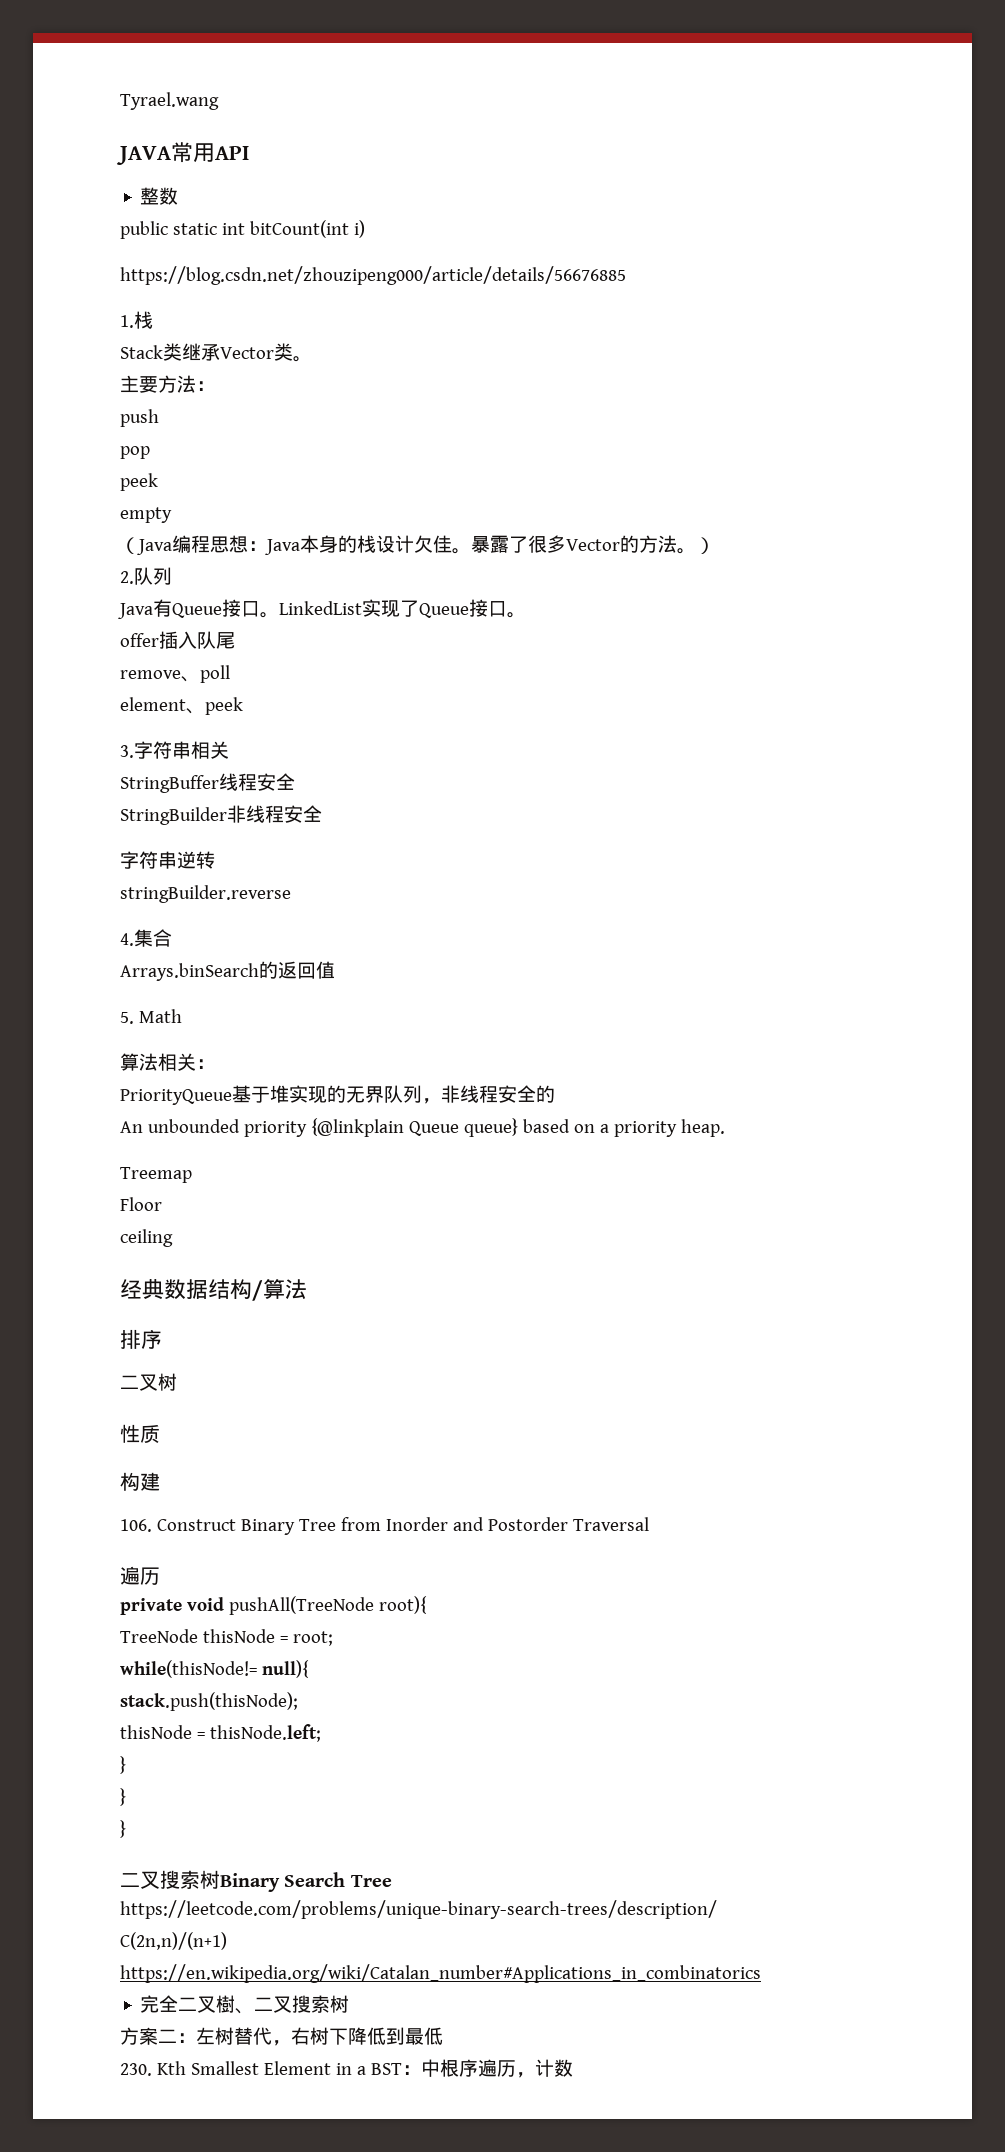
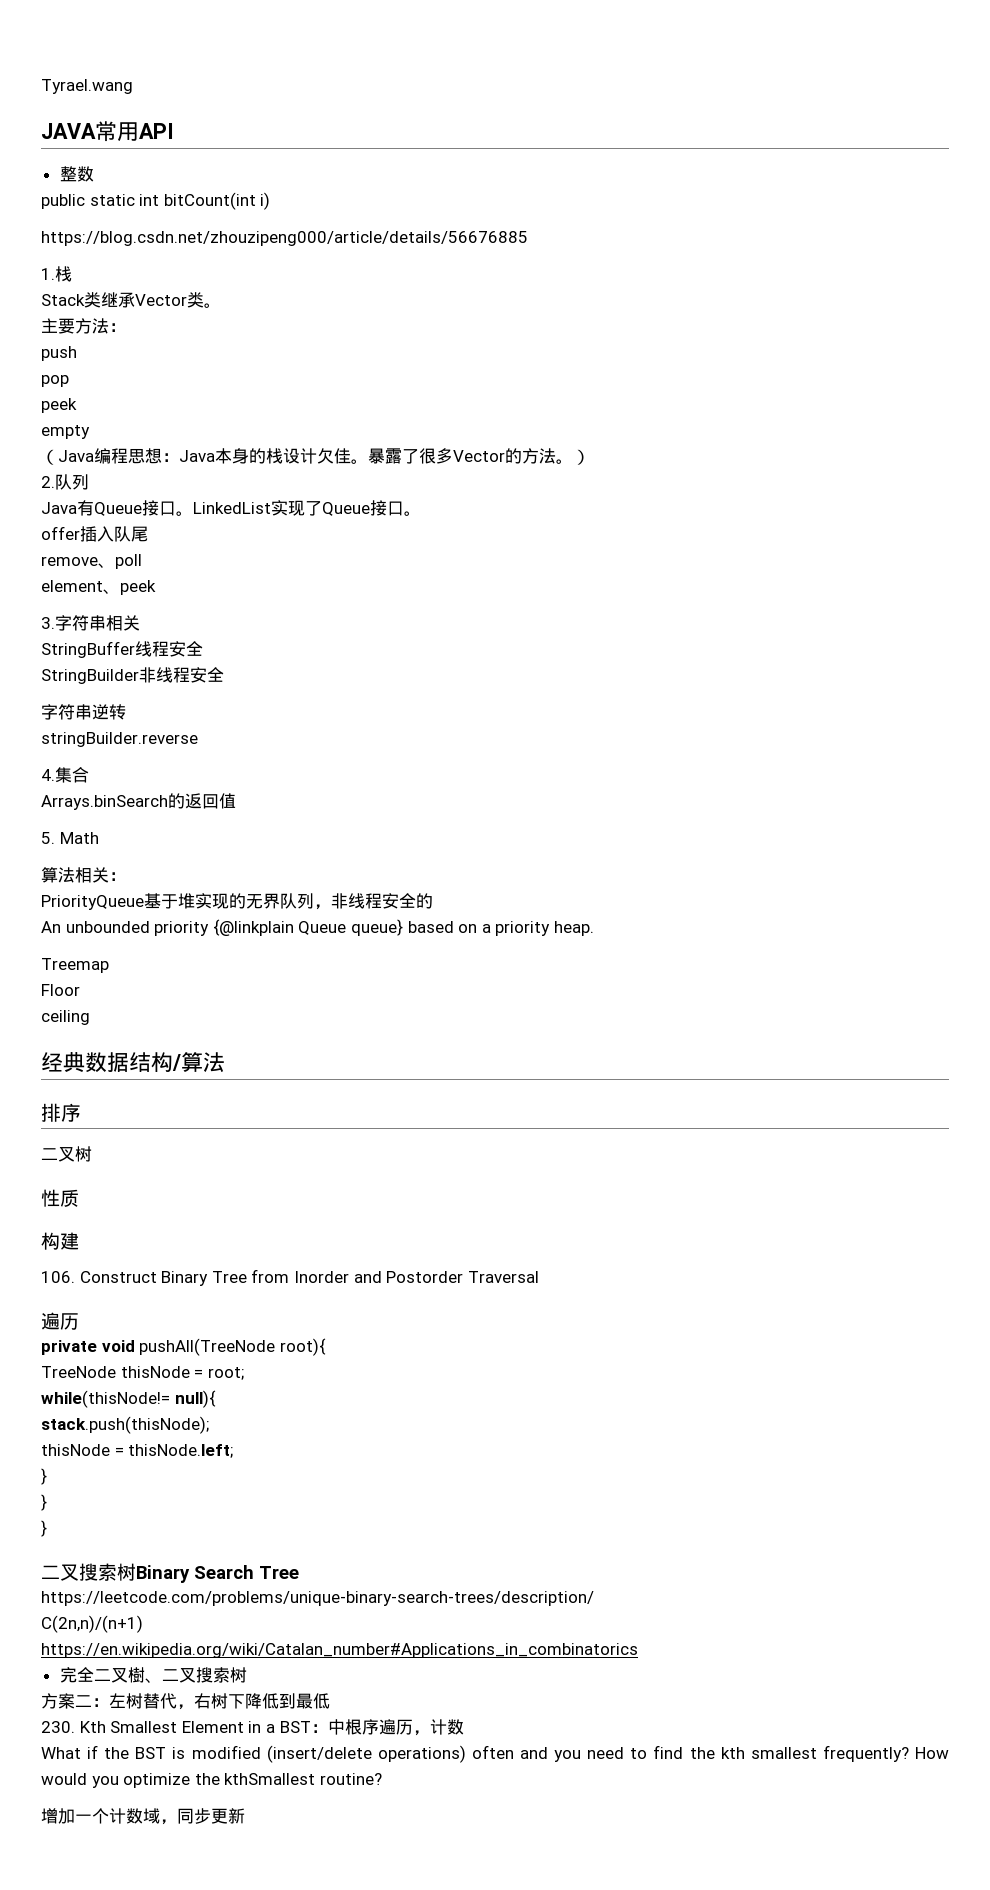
+ What if the BST is modified (insert/delete operations) often and you need to find the kth smallest frequently? How would you optimize the kthSmallest routine?
+ 增加一个计数域，同步更新

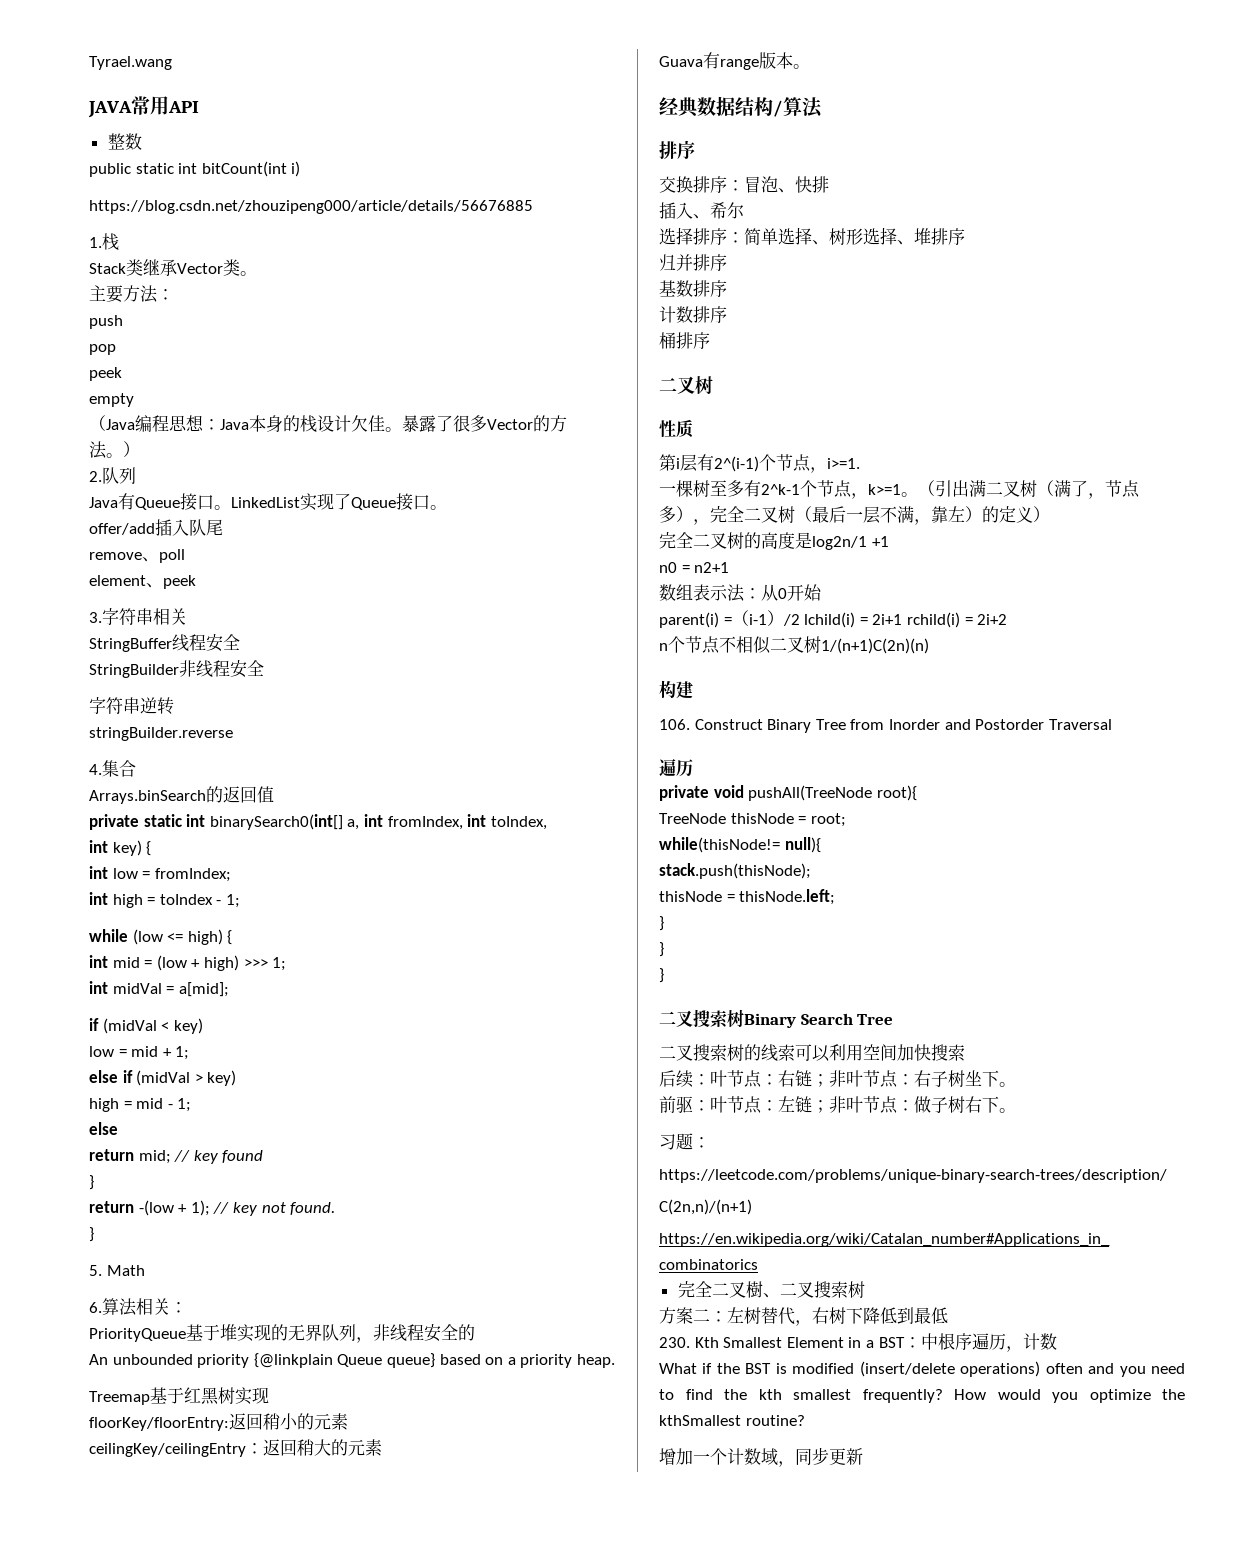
- offer插入队尾
+ offer/add插入队尾
+ private static int binarySearch0(int[] a, int fromIndex, int toIndex,
+ int key) {
+ int low = fromIndex;
+ int high = toIndex - 1;
+ while (low <= high) {
+ int mid = (low + high) >>> 1;
+ int midVal = a[mid];
+ if (midVal < key)
+ low = mid + 1;
+ else if (midVal > key)
+ high = mid - 1;
+ else
+ return mid; // key found
+ }
+ return -(low + 1); // key not found.
+ }
- 算法相关：
+ 6.算法相关：
- Treemap
- Floor
- ceiling
+ Treemap基于红黑树实现
+ floorKey/floorEntry:返回稍小的元素
+ ceilingKey/ceilingEntry：返回稍大的元素
+ Guava有range版本。
+ 交换排序：冒泡、快排
+ 插入、希尔
+ 选择排序：简单选择、树形选择、堆排序
+ 归并排序
+ 基数排序
+ 计数排序
+ 桶排序
  二叉树
  性质
+ 第i层有2^(i-1)个节点，i>=1.
+ 一棵树至多有2^k-1个节点，k>=1。（引出满二叉树（满了，节点多），完全二叉树（最后一层不满，靠左）的定义）
+ 完全二叉树的高度是log2n/1 +1
+ n0 = n2+1
+ 数组表示法：从0开始
+ parent(i) =（i-1）/2 lchild(i) = 2i+1 rchild(i) = 2i+2
+ n个节点不相似二叉树1/(n+1)C(2n)(n)
+ 二叉搜索树的线索可以利用空间加快搜索
+ 后续：叶节点：右链；非叶节点：右子树坐下。
+ 前驱：叶节点：左链；非叶节点：做子树右下。
+ 习题：

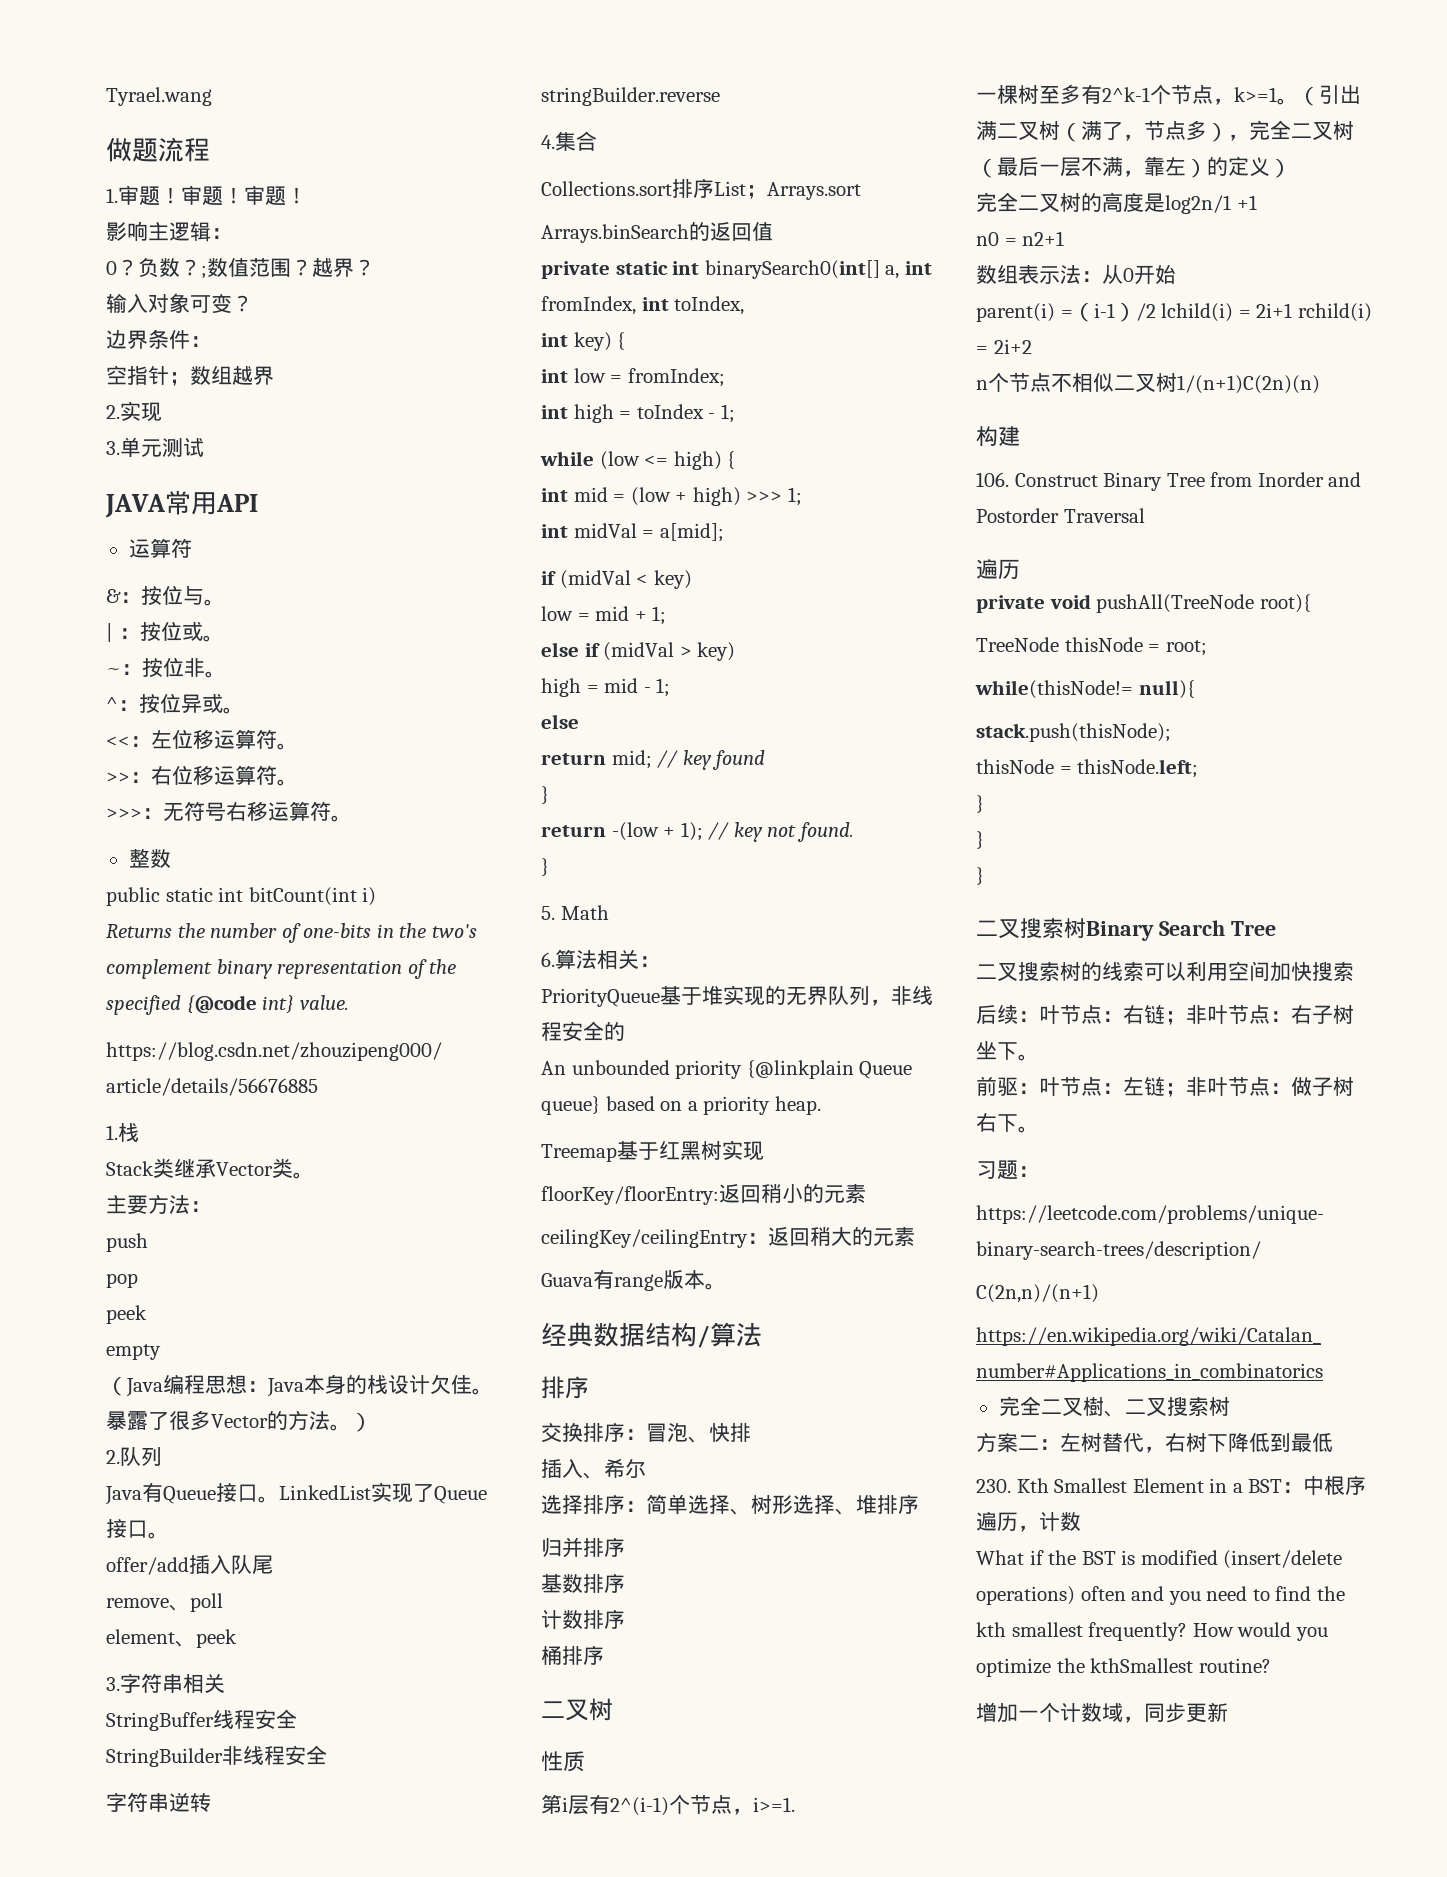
+ 做题流程
+ 1.审题！审题！审题！
+ 影响主逻辑：
+ 0？负数？;数值范围？越界？
+ 输入对象可变？
+ 边界条件：
+ 空指针；数组越界
+ 2.实现
+ 3.单元测试
  JAVA常用API
+ 运算符
+ &：按位与。
+ | ：按位或。
+ ~：按位非。
+ ^：按位异或。
+ <<：左位移运算符。
+ >>：右位移运算符。
+ >>>：无符号右移运算符。
+ Returns the number of one-bits in the two's complement binary representation of the specified {@code int} value.
+ Collections.sort排序List；Arrays.sort

